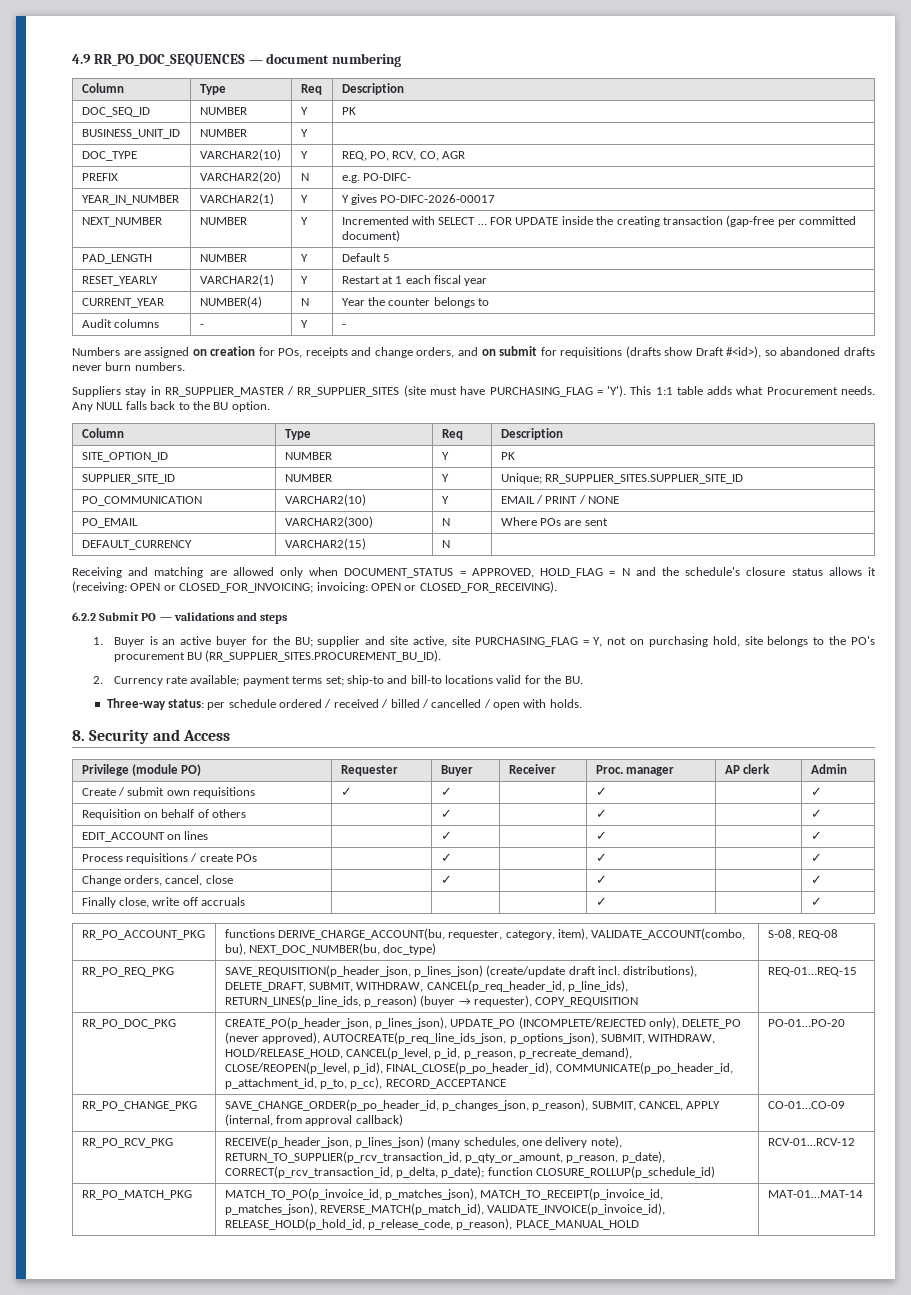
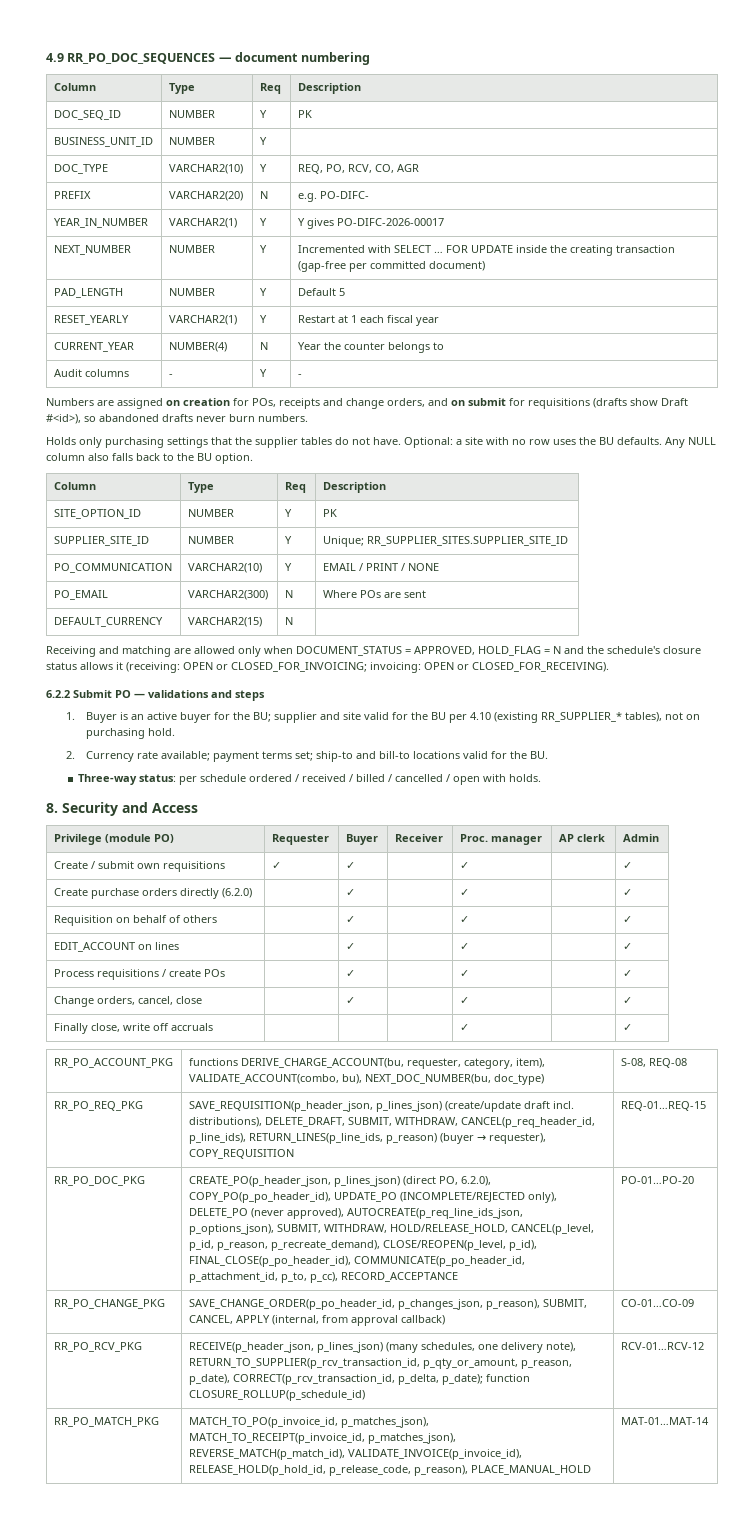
- Suppliers stay in RR_SUPPLIER_MASTER / RR_SUPPLIER_SITES (site must have PURCHASING_FLAG = 'Y'). This 1:1 table adds what Procurement needs. Any NULL falls back to the BU option.
+ Holds only purchasing settings that the supplier tables do not have. Optional: a site with no row uses the BU defaults. Any NULL column also falls back to the BU option.
- 1. Buyer is an active buyer for the BU; supplier and site active, site PURCHASING_FLAG = Y, not on purchasing hold, site belongs to the PO's procurement BU (RR_SUPPLIER_SITES.PROCUREMENT_BU_ID).
+ 1. Buyer is an active buyer for the BU; supplier and site valid for the BU per 4.10 (existing RR_SUPPLIER_* tables), not on purchasing hold.
+ Create purchase orders directly (6.2.0) | | ✓ | | ✓ | | ✓
- RR_PO_DOC_PKG | CREATE_PO(p_header_json, p_lines_json), UPDATE_PO (INCOMPLETE/REJECTED only), DELETE_PO (never approved), AUTOCREATE(p_req_line_ids_json, p_options_json), SUBMIT, WITHDRAW, HOLD/RELEASE_HOLD, CANCEL(p_level, p_id, p_reason, p_recreate_demand), CLOSE/REOPEN(p_level, p_id), FINAL_CLOSE(p_po_header_id), COMMUNICATE(p_po_header_id, p_attachment_id, p_to, p_cc), RECORD_ACCEPTANCE | PO-01…PO-20
+ RR_PO_DOC_PKG | CREATE_PO(p_header_json, p_lines_json) (direct PO, 6.2.0), COPY_PO(p_po_header_id), UPDATE_PO (INCOMPLETE/REJECTED only), DELETE_PO (never approved), AUTOCREATE(p_req_line_ids_json, p_options_json), SUBMIT, WITHDRAW, HOLD/RELEASE_HOLD, CANCEL(p_level, p_id, p_reason, p_recreate_demand), CLOSE/REOPEN(p_level, p_id), FINAL_CLOSE(p_po_header_id), COMMUNICATE(p_po_header_id, p_attachment_id, p_to, p_cc), RECORD_ACCEPTANCE | PO-01…PO-20

